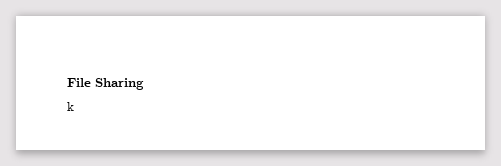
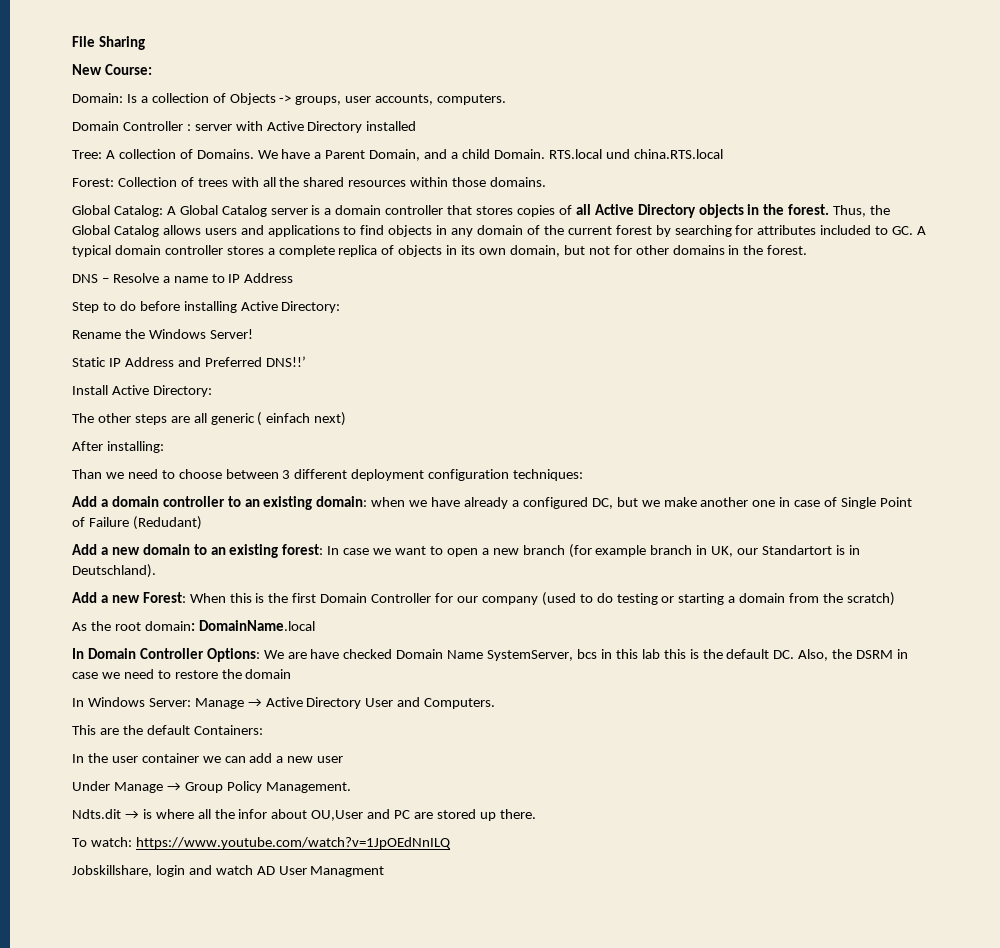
- k
+ New Course:
+ Domain: Is a collection of Objects -> groups, user accounts, computers.
+ Domain Controller : server with Active Directory installed
+ Tree: A collection of Domains. We have a Parent Domain, and a child Domain. RTS.local und china.RTS.local
+ Forest: Collection of trees with all the shared resources within those domains.
+ Global Catalog: A Global Catalog server is a domain controller that stores copies of all Active Directory objects in the forest. Thus, the Global Catalog allows users and applications to find objects in any domain of the current forest by searching for attributes included to GC. A typical domain controller stores a complete replica of objects in its own domain, but not for other domains in the forest.
+ DNS – Resolve a name to IP Address
+ Step to do before installing Active Directory:
+ Rename the Windows Server!
+ Static IP Address and Preferred DNS!!’
+ Install Active Directory:
+ The other steps are all generic ( einfach next)
+ After installing:
+ Than we need to choose between 3 different deployment configuration techniques:
+ Add a domain controller to an existing domain: when we have already a configured DC, but we make another one in case of Single Point of Failure (Redudant)
+ Add a new domain to an existing forest: In case we want to open a new branch (for example branch in UK, our Standartort is in Deutschland).
+ Add a new Forest: When this is the first Domain Controller for our company (used to do testing or starting a domain from the scratch)
+ As the root domain: DomainName.local
+ In Domain Controller Options: We are have checked Domain Name SystemServer, bcs in this lab this is the default DC. Also, the DSRM in case we need to restore the domain
+ In Windows Server: Manage → Active Directory User and Computers.
+ This are the default Containers:
+ In the user container we can add a new user
+ Under Manage → Group Policy Management.
+ Ndts.dit → is where all the infor about OU,User and PC are stored up there.
+ To watch: https://www.youtube.com/watch?v=1JpOEdNnILQ
+ Jobskillshare, login and watch AD User Managment

